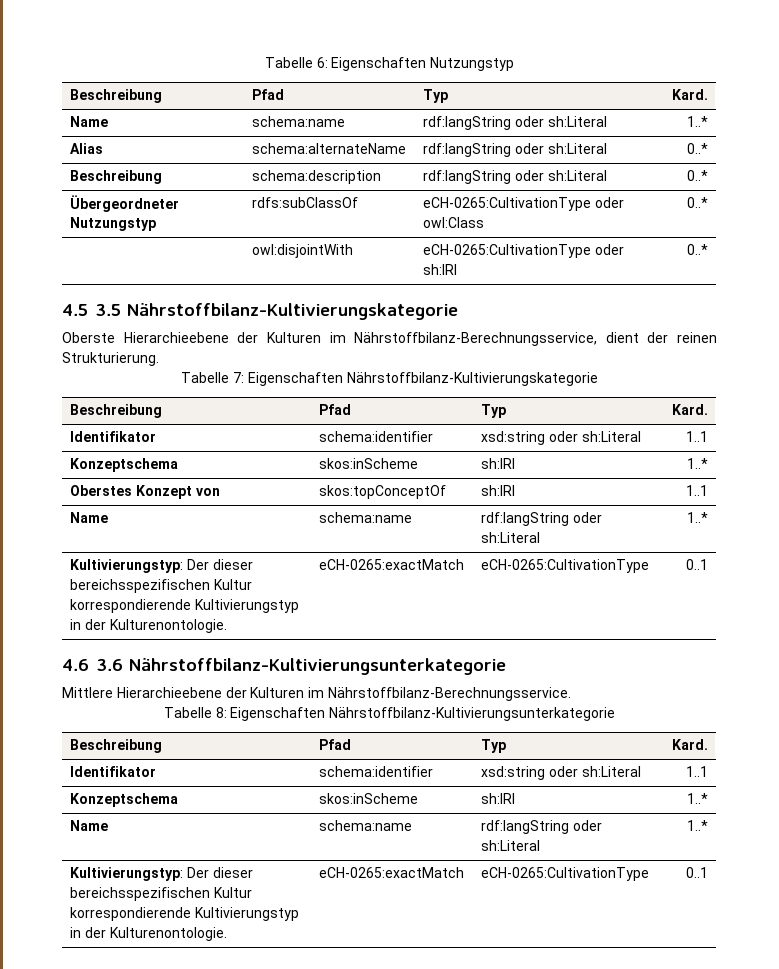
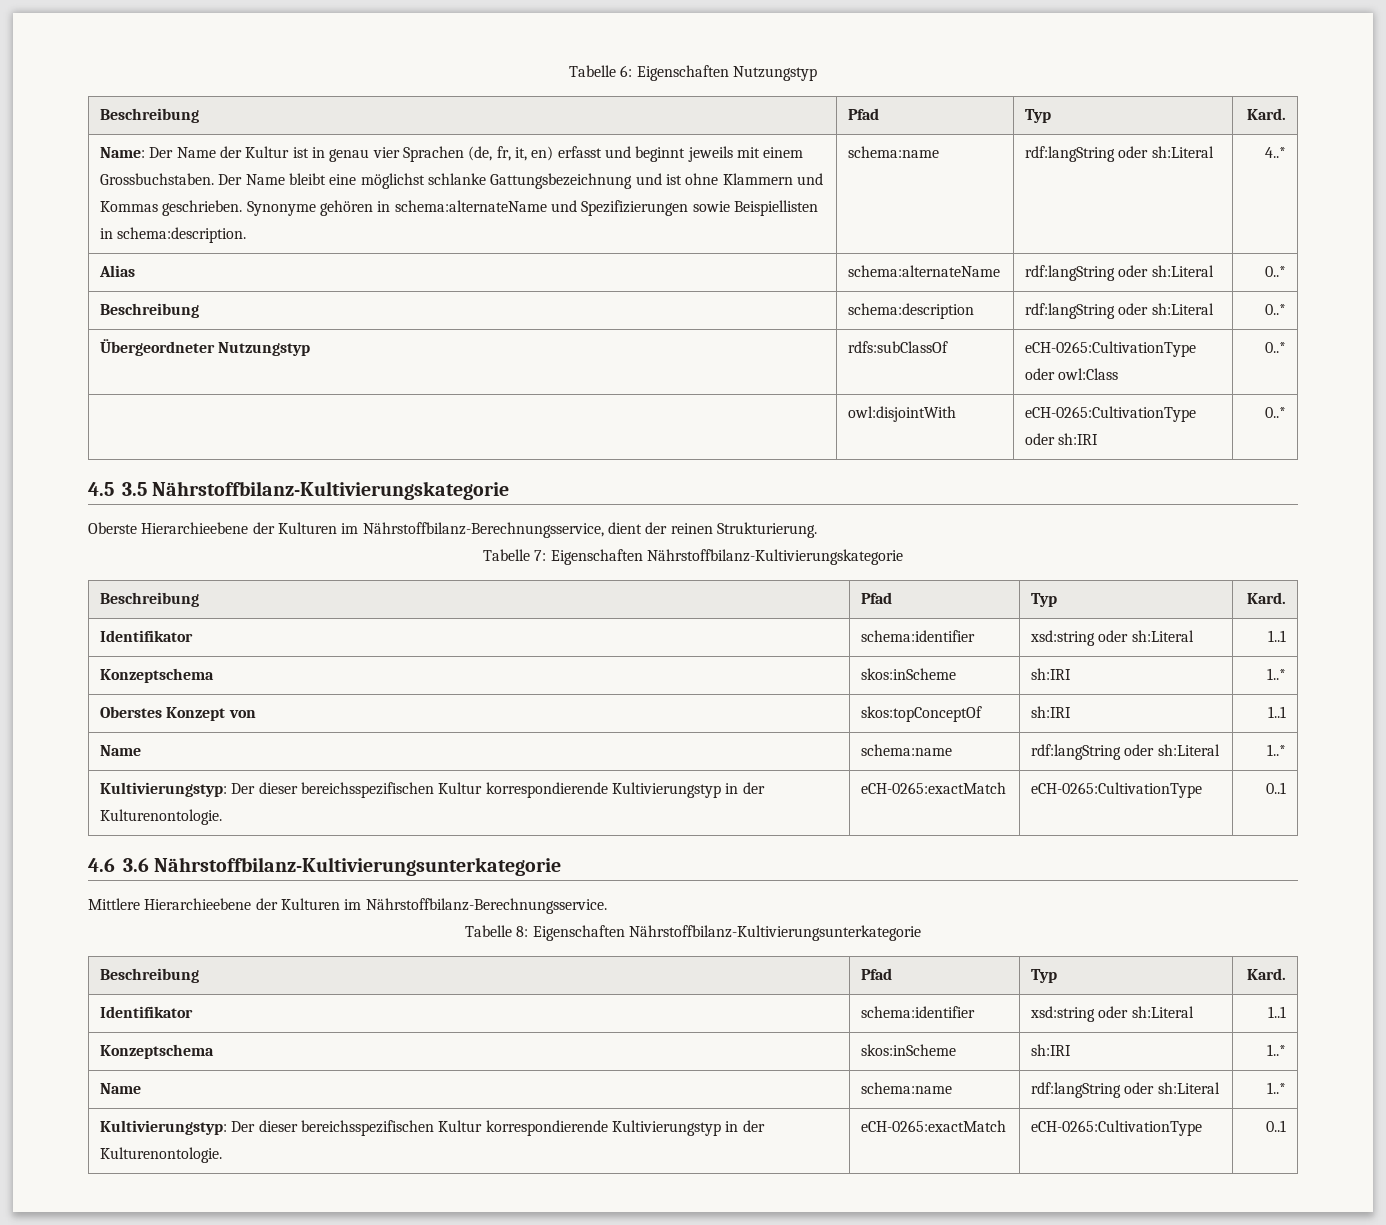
  Tabelle 6: Eigenschaften Nutzungstyp
  Beschreibung | Pfad | Typ | Kard.
- Name | schema:name | rdf:langString oder sh:Literal | 1..*
+ Name: Der Name der Kultur ist in genau vier Sprachen (de, fr, it, en) erfasst und beginnt jeweils mit einem Grossbuchstaben. Der Name bleibt eine möglichst schlanke Gattungsbezeichnung und ist ohne Klammern und Kommas geschrieben. Synonyme gehören in schema:alternateName und Spezifizierungen sowie Beispiellisten in schema:description. | schema:name | rdf:langString oder sh:Literal | 4..*

